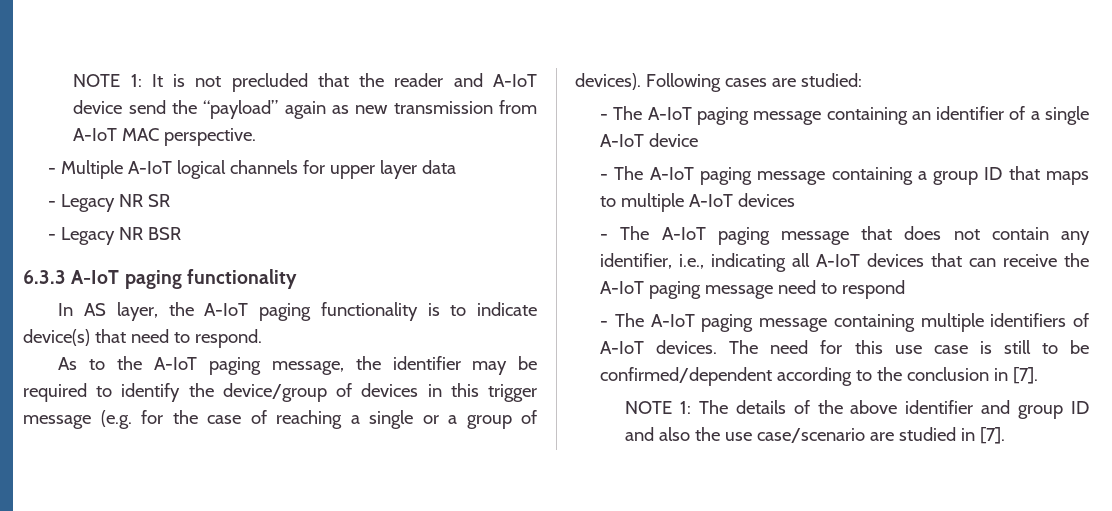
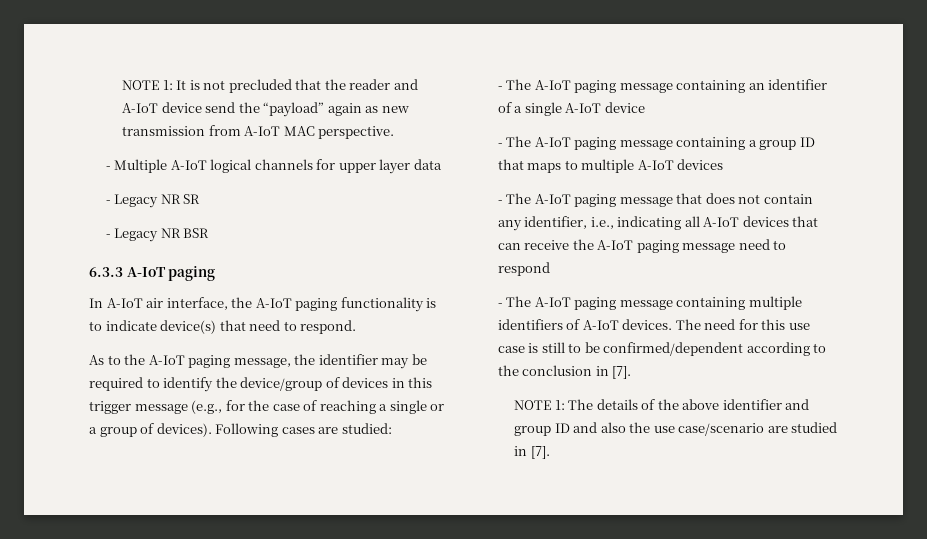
- 6.3.3 A-IoT paging functionality
+ 6.3.3 A-IoT paging
- In AS layer, the A-IoT paging functionality is to indicate device(s) that need to respond.
+ In A-IoT air interface, the A-IoT paging functionality is to indicate device(s) that need to respond.
- As to the A-IoT paging message, the identifier may be required to identify the device/group of devices in this trigger message (e.g. for the case of reaching a single or a group of devices).
+ As to the A-IoT paging message, the identifier may be required to identify the device/group of devices in this trigger message (e.g., for the case of reaching a single or a group of devices).

